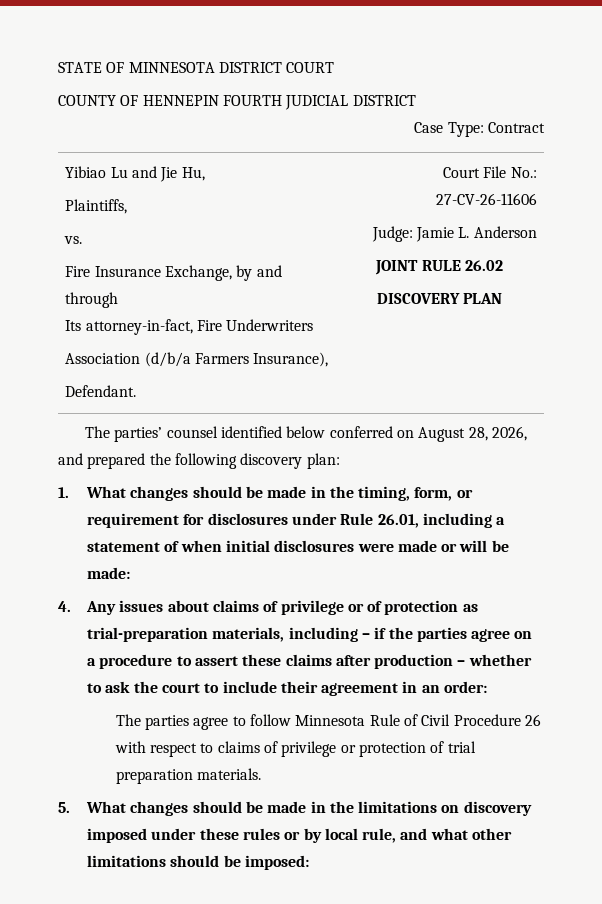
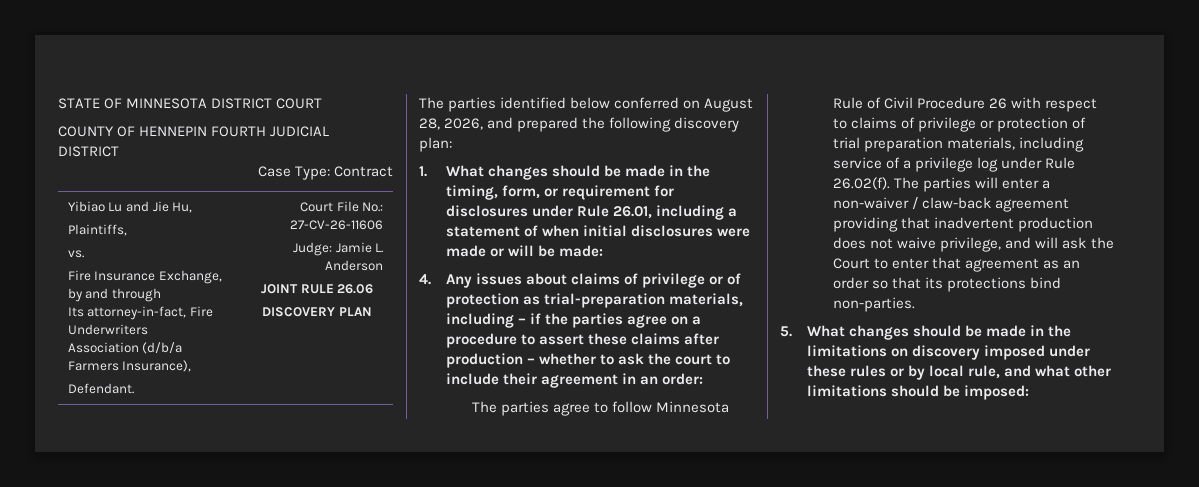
  Yibiao Lu and Jie Hu,
  Plaintiffs,
  vs.
  Fire Insurance Exchange, by and through
  Its attorney-in-fact, Fire Underwriters
  Association (d/b/a Farmers Insurance),
  Defendant. | Court File No.: 27-CV-26-11606
  Judge: Jamie L. Anderson
- JOINT RULE 26.02
+ JOINT RULE 26.06
- The parties’ counsel identified below conferred on August 28, 2026, and prepared the following discovery plan:
+ The parties identified below conferred on August 28, 2026, and prepared the following discovery plan:
- The parties agree to follow Minnesota Rule of Civil Procedure 26 with respect to claims of privilege or protection of trial preparation materials.
+ The parties agree to follow Minnesota Rule of Civil Procedure 26 with respect to claims of privilege or protection of trial preparation materials, including service of a privilege log under Rule 26.02(f). The parties will enter a non-waiver / claw-back agreement providing that inadvertent production does not waive privilege, and will ask the Court to enter that agreement as an order so that its protections bind non-parties.

